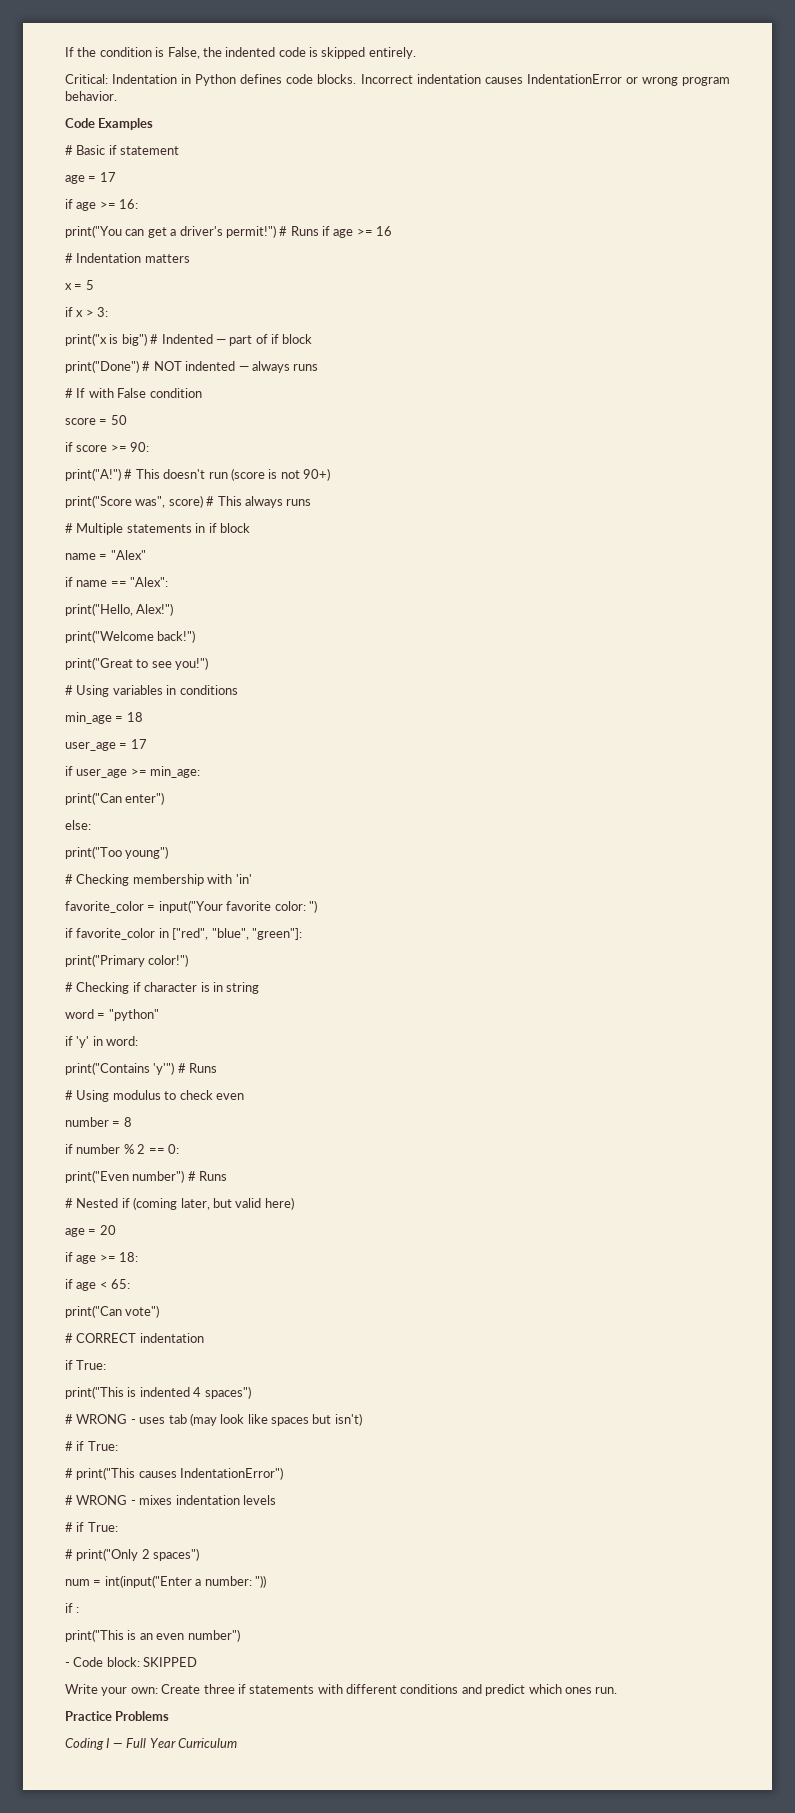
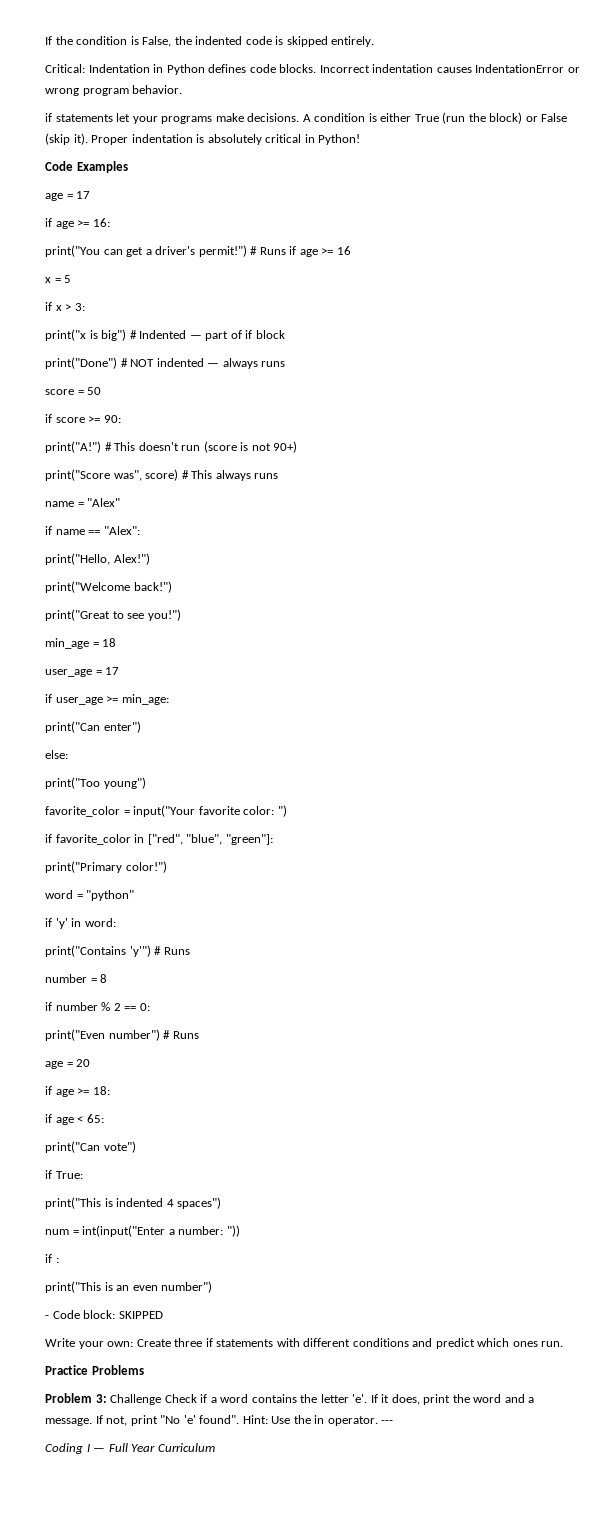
+ if statements let your programs make decisions. A condition is either True (run the block) or False (skip it). Proper indentation is absolutely critical in Python!
  Code Examples
- # Basic if statement
- # Indentation matters
- # If with False condition
- # Multiple statements in if block
- # Using variables in conditions
- # Checking membership with 'in'
- # Checking if character is in string
- # Using modulus to check even
- # Nested if (coming later, but valid here)
- # CORRECT indentation
- # WRONG - uses tab (may look like spaces but isn't)
- # if True:
- # print("This causes IndentationError")
- # WRONG - mixes indentation levels
- # if True:
- # print("Only 2 spaces")
+ Problem 3: Challenge Check if a word contains the letter 'e'. If it does, print the word and a message. If not, print "No 'e' found". Hint: Use the in operator. ---

